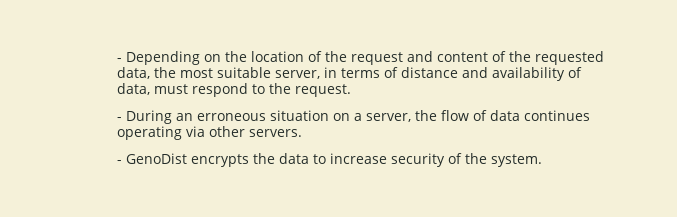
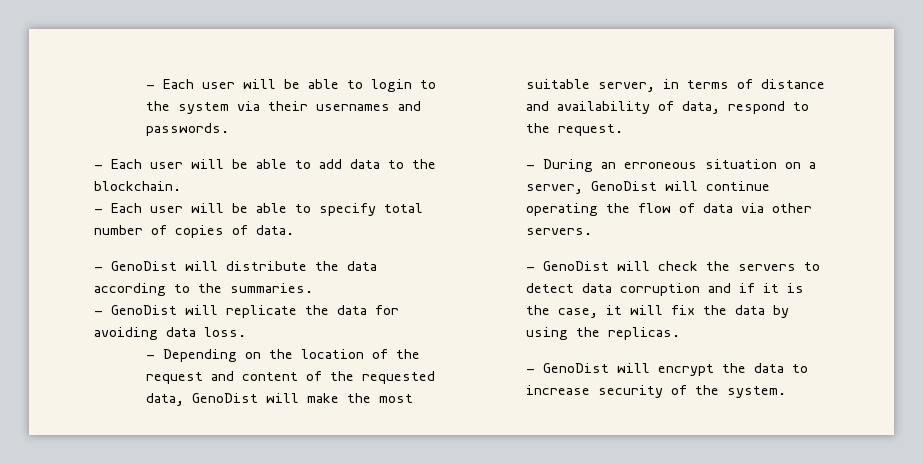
- - Depending on the location of the request and content of the requested data, the most suitable server, in terms of distance and availability of data, must respond to the request.
+ - Each user will be able to login to the system via their usernames and passwords.
+ - Each user will be able to add data to the blockchain.
+ - Each user will be able to specify total number of copies of data.
+ - GenoDist will distribute the data according to the summaries.
+ - GenoDist will replicate the data for avoiding data loss.
+ - Depending on the location of the request and content of the requested data, GenoDist will make the most suitable server, in terms of distance and availability of data, respond to the request.
- - During an erroneous situation on a server, the flow of data continues operating via other servers.
+ - During an erroneous situation on a server, GenoDist will continue operating the flow of data via other servers.
- - GenoDist encrypts the data to increase security of the system.
+ - GenoDist will check the servers to detect data corruption and if it is the case, it will fix the data by using the replicas.
+ - GenoDist will encrypt the data to increase security of the system.

